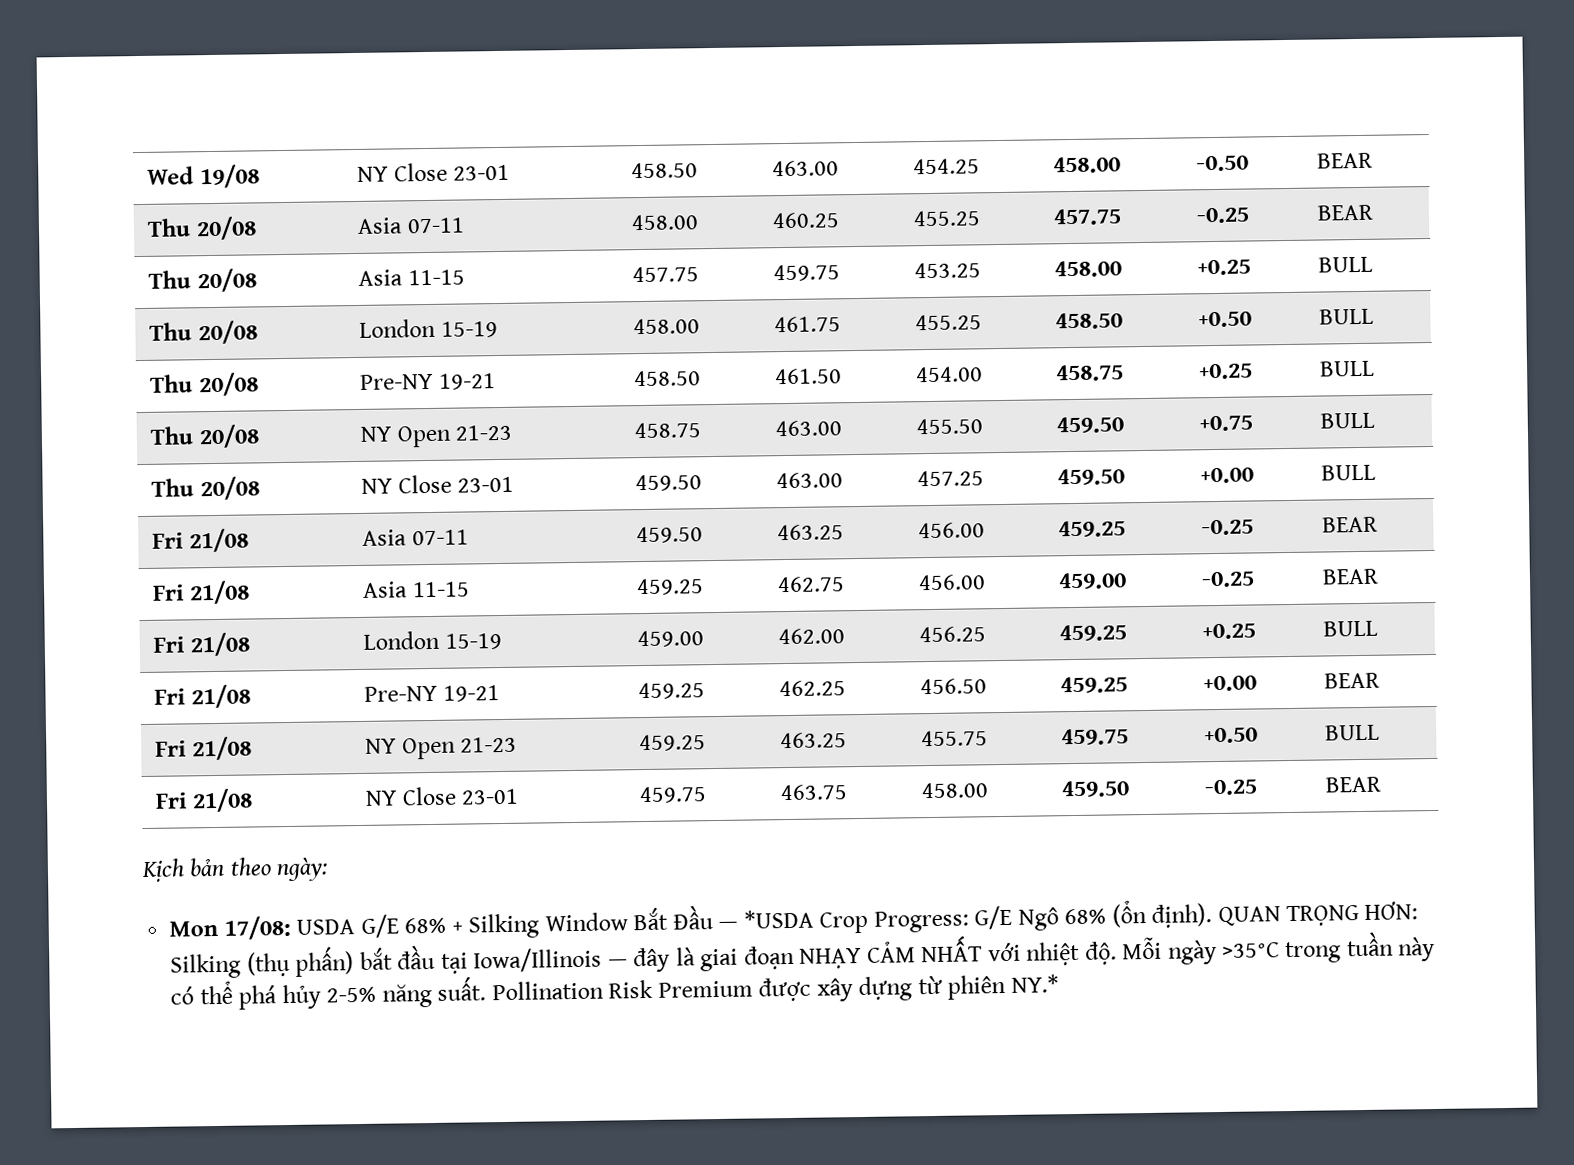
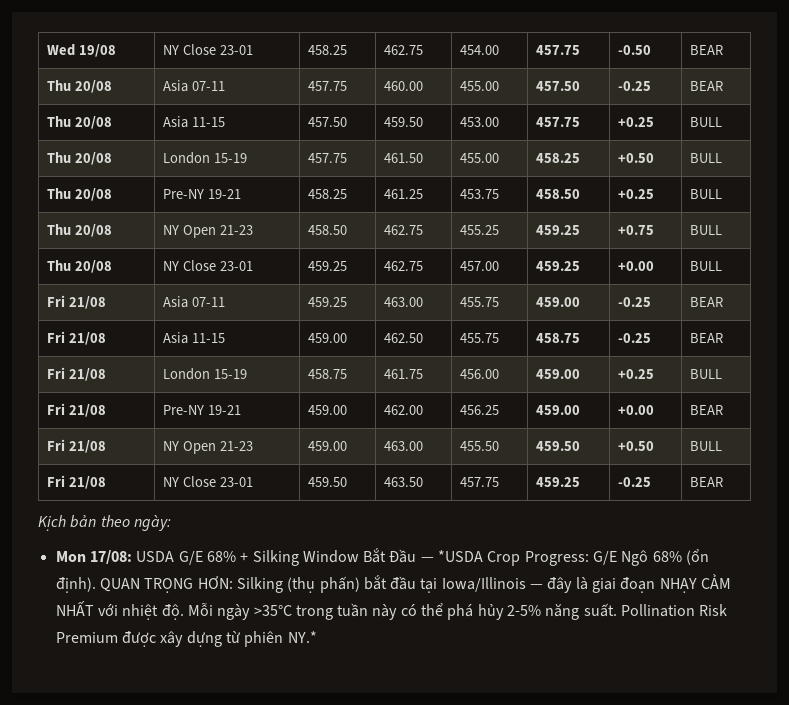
- Wed 19/08 | NY Close 23-01 | 458.50 | 463.00 | 454.25 | 458.00 | -0.50 | BEAR
+ Wed 19/08 | NY Close 23-01 | 458.25 | 462.75 | 454.00 | 457.75 | -0.50 | BEAR
- Thu 20/08 | Asia 07-11 | 458.00 | 460.25 | 455.25 | 457.75 | -0.25 | BEAR
+ Thu 20/08 | Asia 07-11 | 457.75 | 460.00 | 455.00 | 457.50 | -0.25 | BEAR
- Thu 20/08 | Asia 11-15 | 457.75 | 459.75 | 453.25 | 458.00 | +0.25 | BULL
+ Thu 20/08 | Asia 11-15 | 457.50 | 459.50 | 453.00 | 457.75 | +0.25 | BULL
- Thu 20/08 | London 15-19 | 458.00 | 461.75 | 455.25 | 458.50 | +0.50 | BULL
+ Thu 20/08 | London 15-19 | 457.75 | 461.50 | 455.00 | 458.25 | +0.50 | BULL
- Thu 20/08 | Pre-NY 19-21 | 458.50 | 461.50 | 454.00 | 458.75 | +0.25 | BULL
+ Thu 20/08 | Pre-NY 19-21 | 458.25 | 461.25 | 453.75 | 458.50 | +0.25 | BULL
- Thu 20/08 | NY Open 21-23 | 458.75 | 463.00 | 455.50 | 459.50 | +0.75 | BULL
+ Thu 20/08 | NY Open 21-23 | 458.50 | 462.75 | 455.25 | 459.25 | +0.75 | BULL
- Thu 20/08 | NY Close 23-01 | 459.50 | 463.00 | 457.25 | 459.50 | +0.00 | BULL
+ Thu 20/08 | NY Close 23-01 | 459.25 | 462.75 | 457.00 | 459.25 | +0.00 | BULL
- Fri 21/08 | Asia 07-11 | 459.50 | 463.25 | 456.00 | 459.25 | -0.25 | BEAR
+ Fri 21/08 | Asia 07-11 | 459.25 | 463.00 | 455.75 | 459.00 | -0.25 | BEAR
- Fri 21/08 | Asia 11-15 | 459.25 | 462.75 | 456.00 | 459.00 | -0.25 | BEAR
+ Fri 21/08 | Asia 11-15 | 459.00 | 462.50 | 455.75 | 458.75 | -0.25 | BEAR
- Fri 21/08 | London 15-19 | 459.00 | 462.00 | 456.25 | 459.25 | +0.25 | BULL
+ Fri 21/08 | London 15-19 | 458.75 | 461.75 | 456.00 | 459.00 | +0.25 | BULL
- Fri 21/08 | Pre-NY 19-21 | 459.25 | 462.25 | 456.50 | 459.25 | +0.00 | BEAR
+ Fri 21/08 | Pre-NY 19-21 | 459.00 | 462.00 | 456.25 | 459.00 | +0.00 | BEAR
- Fri 21/08 | NY Open 21-23 | 459.25 | 463.25 | 455.75 | 459.75 | +0.50 | BULL
+ Fri 21/08 | NY Open 21-23 | 459.00 | 463.00 | 455.50 | 459.50 | +0.50 | BULL
- Fri 21/08 | NY Close 23-01 | 459.75 | 463.75 | 458.00 | 459.50 | -0.25 | BEAR
+ Fri 21/08 | NY Close 23-01 | 459.50 | 463.50 | 457.75 | 459.25 | -0.25 | BEAR

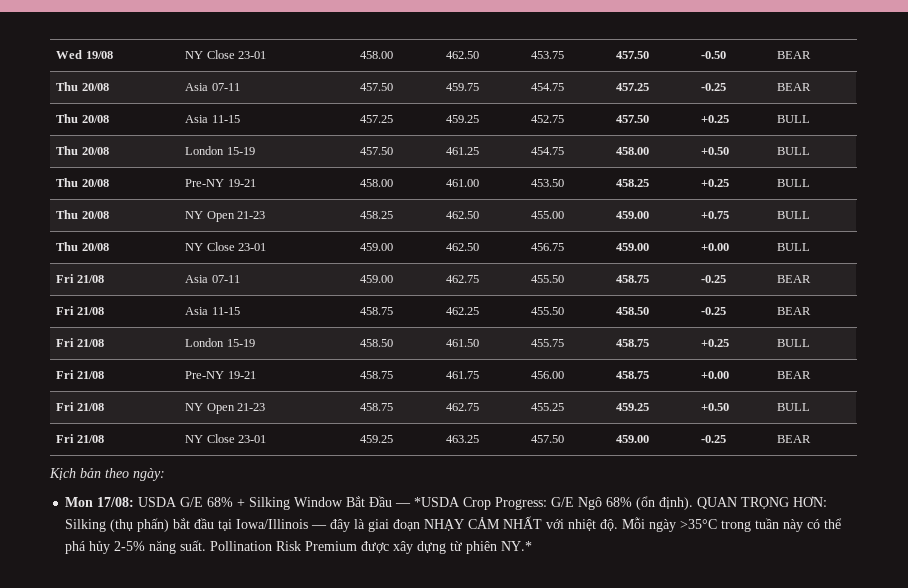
- Wed 19/08 | NY Close 23-01 | 458.25 | 462.75 | 454.00 | 457.75 | -0.50 | BEAR
+ Wed 19/08 | NY Close 23-01 | 458.00 | 462.50 | 453.75 | 457.50 | -0.50 | BEAR
- Thu 20/08 | Asia 07-11 | 457.75 | 460.00 | 455.00 | 457.50 | -0.25 | BEAR
+ Thu 20/08 | Asia 07-11 | 457.50 | 459.75 | 454.75 | 457.25 | -0.25 | BEAR
- Thu 20/08 | Asia 11-15 | 457.50 | 459.50 | 453.00 | 457.75 | +0.25 | BULL
+ Thu 20/08 | Asia 11-15 | 457.25 | 459.25 | 452.75 | 457.50 | +0.25 | BULL
- Thu 20/08 | London 15-19 | 457.75 | 461.50 | 455.00 | 458.25 | +0.50 | BULL
+ Thu 20/08 | London 15-19 | 457.50 | 461.25 | 454.75 | 458.00 | +0.50 | BULL
- Thu 20/08 | Pre-NY 19-21 | 458.25 | 461.25 | 453.75 | 458.50 | +0.25 | BULL
+ Thu 20/08 | Pre-NY 19-21 | 458.00 | 461.00 | 453.50 | 458.25 | +0.25 | BULL
- Thu 20/08 | NY Open 21-23 | 458.50 | 462.75 | 455.25 | 459.25 | +0.75 | BULL
+ Thu 20/08 | NY Open 21-23 | 458.25 | 462.50 | 455.00 | 459.00 | +0.75 | BULL
- Thu 20/08 | NY Close 23-01 | 459.25 | 462.75 | 457.00 | 459.25 | +0.00 | BULL
+ Thu 20/08 | NY Close 23-01 | 459.00 | 462.50 | 456.75 | 459.00 | +0.00 | BULL
- Fri 21/08 | Asia 07-11 | 459.25 | 463.00 | 455.75 | 459.00 | -0.25 | BEAR
+ Fri 21/08 | Asia 07-11 | 459.00 | 462.75 | 455.50 | 458.75 | -0.25 | BEAR
- Fri 21/08 | Asia 11-15 | 459.00 | 462.50 | 455.75 | 458.75 | -0.25 | BEAR
+ Fri 21/08 | Asia 11-15 | 458.75 | 462.25 | 455.50 | 458.50 | -0.25 | BEAR
- Fri 21/08 | London 15-19 | 458.75 | 461.75 | 456.00 | 459.00 | +0.25 | BULL
+ Fri 21/08 | London 15-19 | 458.50 | 461.50 | 455.75 | 458.75 | +0.25 | BULL
- Fri 21/08 | Pre-NY 19-21 | 459.00 | 462.00 | 456.25 | 459.00 | +0.00 | BEAR
+ Fri 21/08 | Pre-NY 19-21 | 458.75 | 461.75 | 456.00 | 458.75 | +0.00 | BEAR
- Fri 21/08 | NY Open 21-23 | 459.00 | 463.00 | 455.50 | 459.50 | +0.50 | BULL
+ Fri 21/08 | NY Open 21-23 | 458.75 | 462.75 | 455.25 | 459.25 | +0.50 | BULL
- Fri 21/08 | NY Close 23-01 | 459.50 | 463.50 | 457.75 | 459.25 | -0.25 | BEAR
+ Fri 21/08 | NY Close 23-01 | 459.25 | 463.25 | 457.50 | 459.00 | -0.25 | BEAR

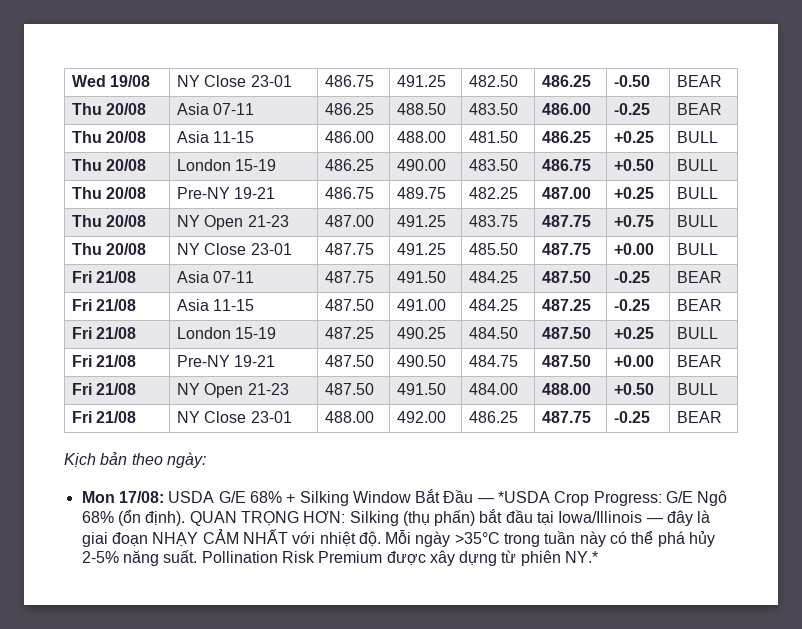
- Wed 19/08 | NY Close 23-01 | 458.00 | 462.50 | 453.75 | 457.50 | -0.50 | BEAR
+ Wed 19/08 | NY Close 23-01 | 486.75 | 491.25 | 482.50 | 486.25 | -0.50 | BEAR
- Thu 20/08 | Asia 07-11 | 457.50 | 459.75 | 454.75 | 457.25 | -0.25 | BEAR
+ Thu 20/08 | Asia 07-11 | 486.25 | 488.50 | 483.50 | 486.00 | -0.25 | BEAR
- Thu 20/08 | Asia 11-15 | 457.25 | 459.25 | 452.75 | 457.50 | +0.25 | BULL
+ Thu 20/08 | Asia 11-15 | 486.00 | 488.00 | 481.50 | 486.25 | +0.25 | BULL
- Thu 20/08 | London 15-19 | 457.50 | 461.25 | 454.75 | 458.00 | +0.50 | BULL
+ Thu 20/08 | London 15-19 | 486.25 | 490.00 | 483.50 | 486.75 | +0.50 | BULL
- Thu 20/08 | Pre-NY 19-21 | 458.00 | 461.00 | 453.50 | 458.25 | +0.25 | BULL
+ Thu 20/08 | Pre-NY 19-21 | 486.75 | 489.75 | 482.25 | 487.00 | +0.25 | BULL
- Thu 20/08 | NY Open 21-23 | 458.25 | 462.50 | 455.00 | 459.00 | +0.75 | BULL
+ Thu 20/08 | NY Open 21-23 | 487.00 | 491.25 | 483.75 | 487.75 | +0.75 | BULL
- Thu 20/08 | NY Close 23-01 | 459.00 | 462.50 | 456.75 | 459.00 | +0.00 | BULL
+ Thu 20/08 | NY Close 23-01 | 487.75 | 491.25 | 485.50 | 487.75 | +0.00 | BULL
- Fri 21/08 | Asia 07-11 | 459.00 | 462.75 | 455.50 | 458.75 | -0.25 | BEAR
+ Fri 21/08 | Asia 07-11 | 487.75 | 491.50 | 484.25 | 487.50 | -0.25 | BEAR
- Fri 21/08 | Asia 11-15 | 458.75 | 462.25 | 455.50 | 458.50 | -0.25 | BEAR
+ Fri 21/08 | Asia 11-15 | 487.50 | 491.00 | 484.25 | 487.25 | -0.25 | BEAR
- Fri 21/08 | London 15-19 | 458.50 | 461.50 | 455.75 | 458.75 | +0.25 | BULL
+ Fri 21/08 | London 15-19 | 487.25 | 490.25 | 484.50 | 487.50 | +0.25 | BULL
- Fri 21/08 | Pre-NY 19-21 | 458.75 | 461.75 | 456.00 | 458.75 | +0.00 | BEAR
+ Fri 21/08 | Pre-NY 19-21 | 487.50 | 490.50 | 484.75 | 487.50 | +0.00 | BEAR
- Fri 21/08 | NY Open 21-23 | 458.75 | 462.75 | 455.25 | 459.25 | +0.50 | BULL
+ Fri 21/08 | NY Open 21-23 | 487.50 | 491.50 | 484.00 | 488.00 | +0.50 | BULL
- Fri 21/08 | NY Close 23-01 | 459.25 | 463.25 | 457.50 | 459.00 | -0.25 | BEAR
+ Fri 21/08 | NY Close 23-01 | 488.00 | 492.00 | 486.25 | 487.75 | -0.25 | BEAR

